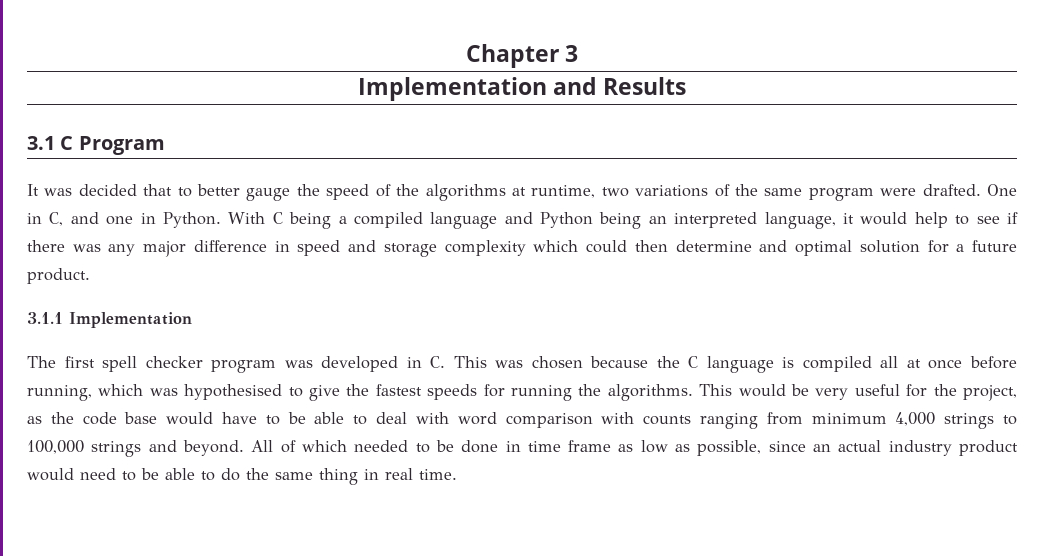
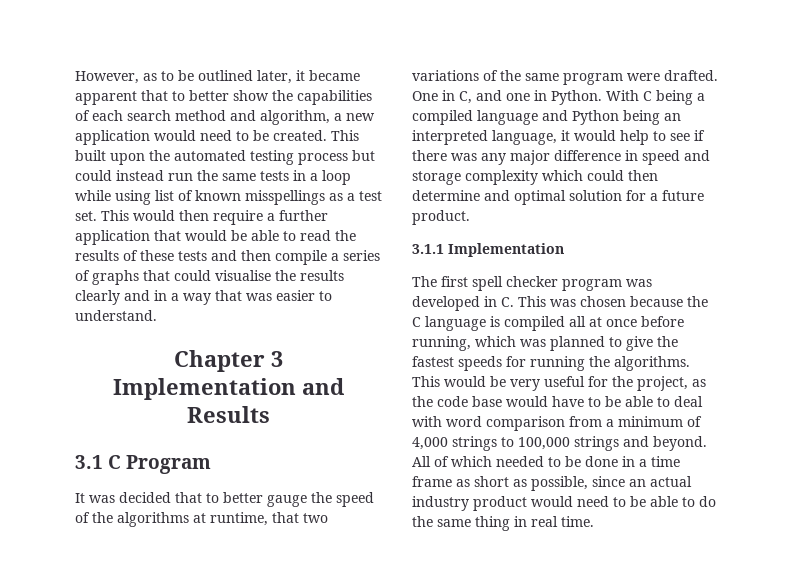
+ However, as to be outlined later, it became apparent that to better show the capabilities of each search method and algorithm, a new application would need to be created. This built upon the automated testing process but could instead run the same tests in a loop while using list of known misspellings as a test set. This would then require a further application that would be able to read the results of these tests and then compile a series of graphs that could visualise the results clearly and in a way that was easier to understand.
- It was decided that to better gauge the speed of the algorithms at runtime, two variations of the same program were drafted.
+ It was decided that to better gauge the speed of the algorithms at runtime, that two variations of the same program were drafted.
- The first spell checker program was developed in C. This was chosen because the C language is compiled all at once before running, which was hypothesised to give the fastest speeds for running the algorithms.
+ The first spell checker program was developed in C. This was chosen because the C language is compiled all at once before running, which was planned to give the fastest speeds for running the algorithms.
- This would be very useful for the project, as the code base would have to be able to deal with word comparison with counts ranging from minimum 4,000 strings to 100,000 strings and beyond.
+ This would be very useful for the project, as the code base would have to be able to deal with word comparison from a minimum of 4,000 strings to 100,000 strings and beyond.
- All of which needed to be done in time frame as low as possible, since an actual industry product would need to be able to do the same thing in real time.
+ All of which needed to be done in a time frame as short as possible, since an actual industry product would need to be able to do the same thing in real time.

